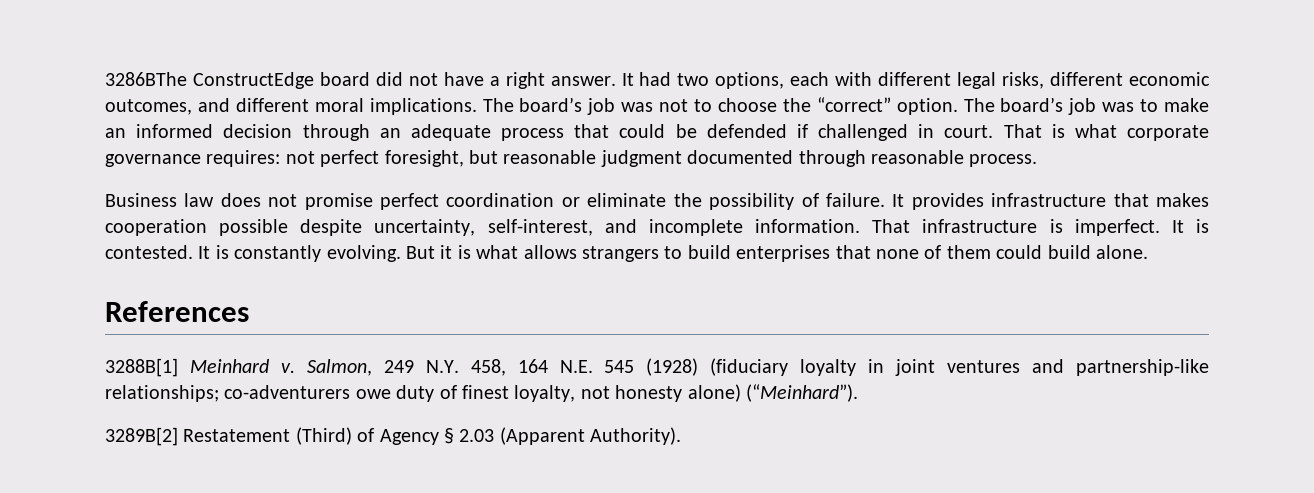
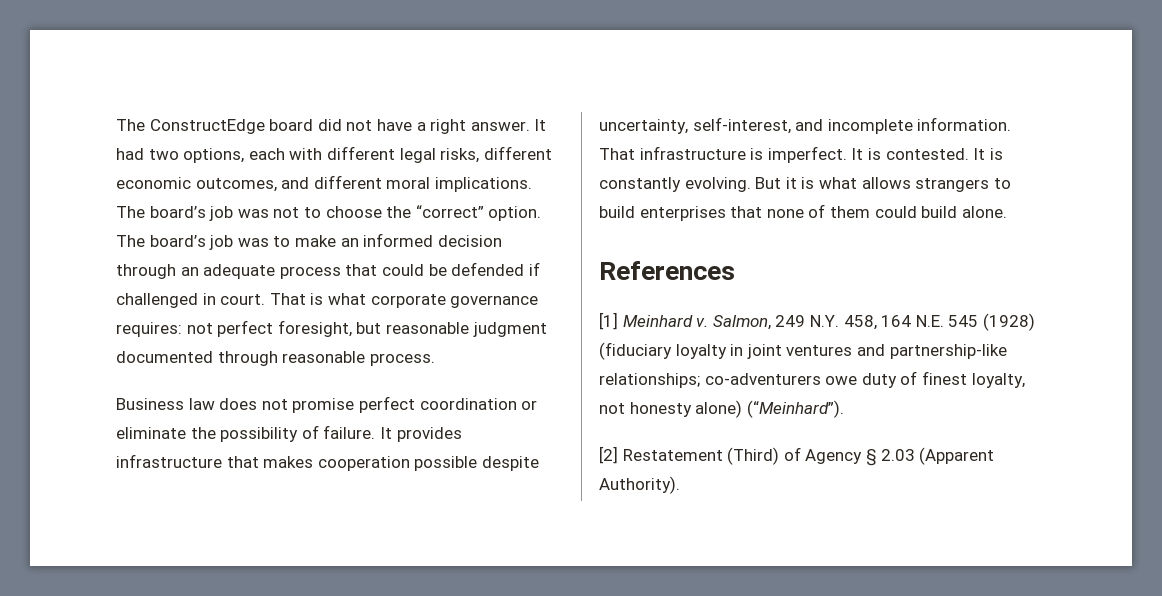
- 3286BThe ConstructEdge board did not have a right answer.
+ The ConstructEdge board did not have a right answer.
- 3288B[1] Meinhard v.
+ [1] Meinhard v.
- 3289B[2] Restatement (Third) of Agency § 2.03 (Apparent Authority).
+ [2] Restatement (Third) of Agency § 2.03 (Apparent Authority).

